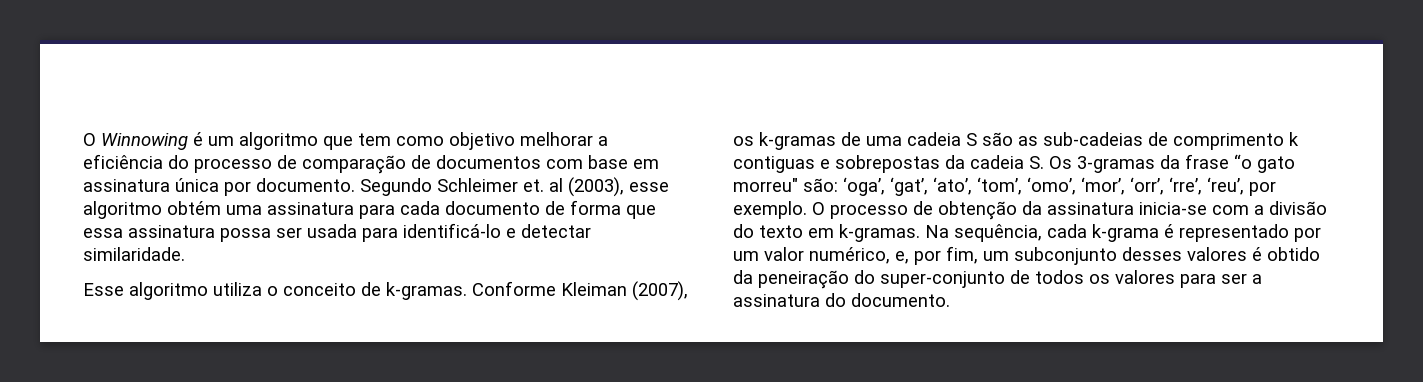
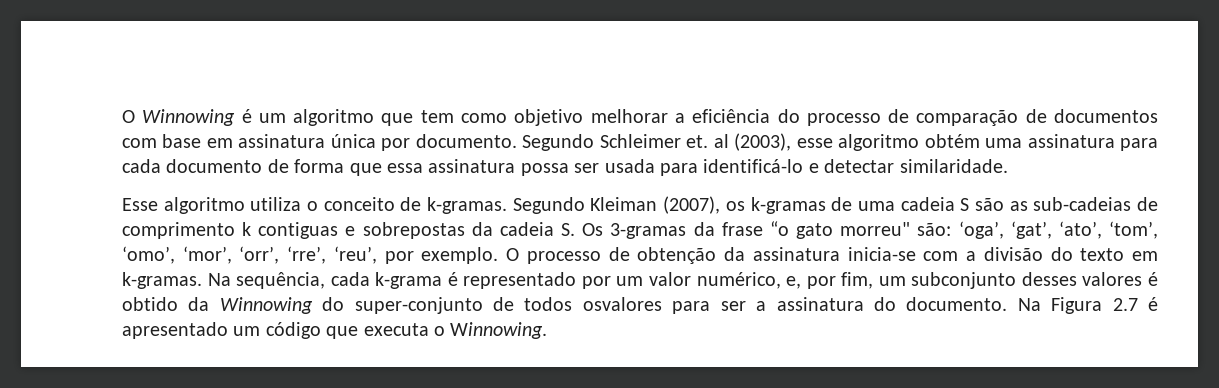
- Conforme Kleiman (2007), os k-gramas de uma cadeia S são as sub-cadeias de comprimento k contiguas e sobrepostas da cadeia S. Os 3-gramas da frase “o gato morreu" são: ‘oga’, ‘gat’, ‘ato’, ‘tom’, ‘omo’, ‘mor’, ‘orr’, ‘rre’, ‘reu’, por exemplo.
+ Segundo Kleiman (2007), os k-gramas de uma cadeia S são as sub-cadeias de comprimento k contiguas e sobrepostas da cadeia S. Os 3-gramas da frase “o gato morreu" são: ‘oga’, ‘gat’, ‘ato’, ‘tom’, ‘omo’, ‘mor’, ‘orr’, ‘rre’, ‘reu’, por exemplo.
- Na sequência, cada k-grama é representado por um valor numérico, e, por fim, um subconjunto desses valores é obtido da peneiração do super-conjunto de todos os valores para ser a assinatura do documento.
+ Na sequência, cada k-grama é representado por um valor numérico, e, por fim, um subconjunto desses valores é obtido da Winnowing do super-conjunto de todos osvalores para ser a assinatura do documento.
+ Na Figura 2.7 é apresentado um código que executa o Winnowing.

